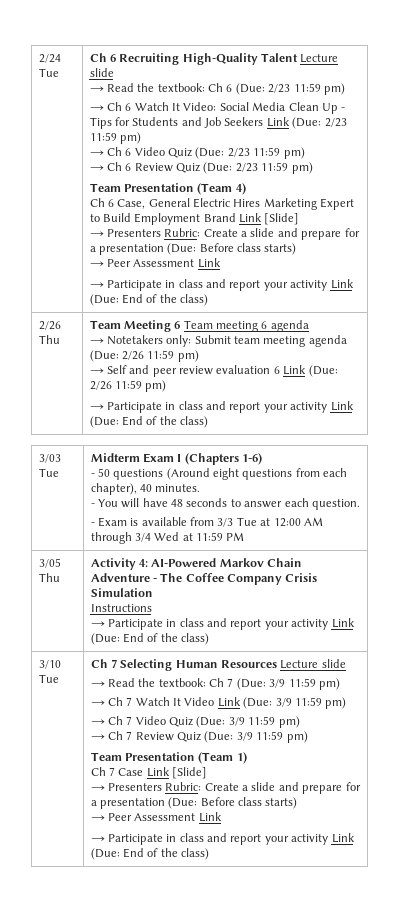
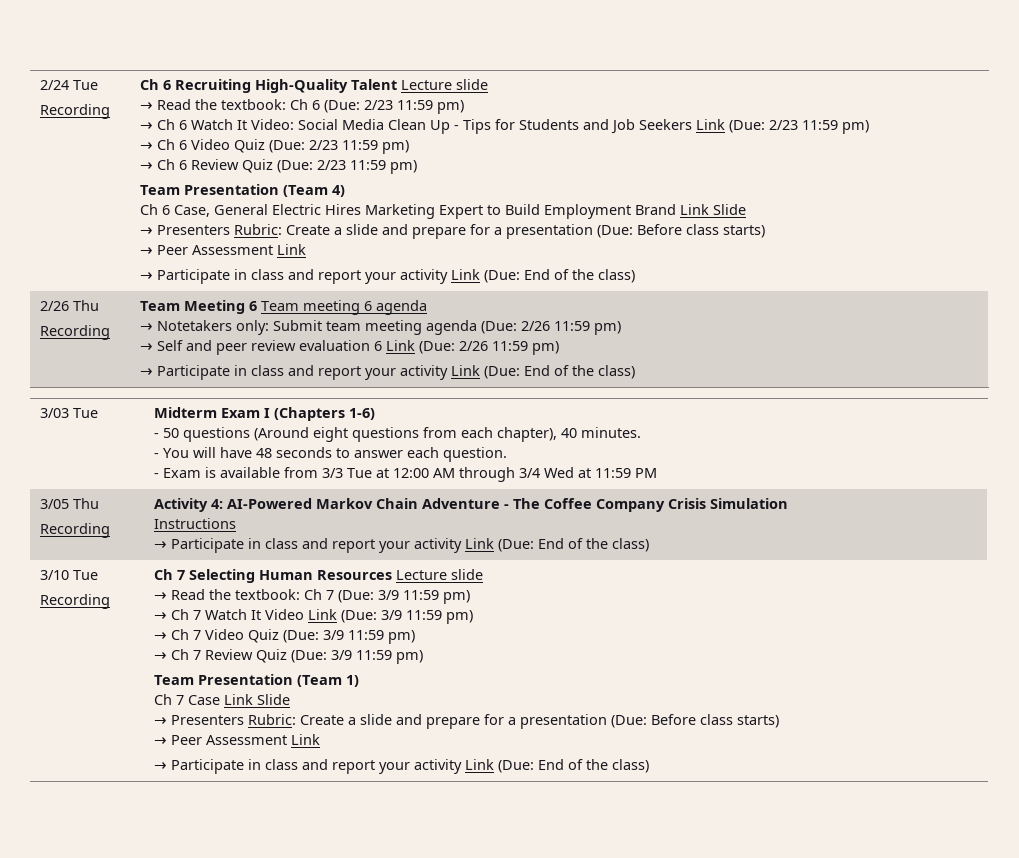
  2/24 Tue
+ Recording
- Ch 6 Case, General Electric Hires Marketing Expert to Build Employment Brand Link [Slide]
+ Ch 6 Case, General Electric Hires Marketing Expert to Build Employment Brand Link Slide
  2/26 Thu
+ Recording
- 3/05 Thu | Activity 4: AI-Powered Markov Chain Adventure - The Coffee Company Crisis Simulation
+ 3/05 Thu
+ Recording | Activity 4: AI-Powered Markov Chain Adventure - The Coffee Company Crisis Simulation
  3/10 Tue
+ Recording
- Ch 7 Case Link [Slide]
+ Ch 7 Case Link Slide

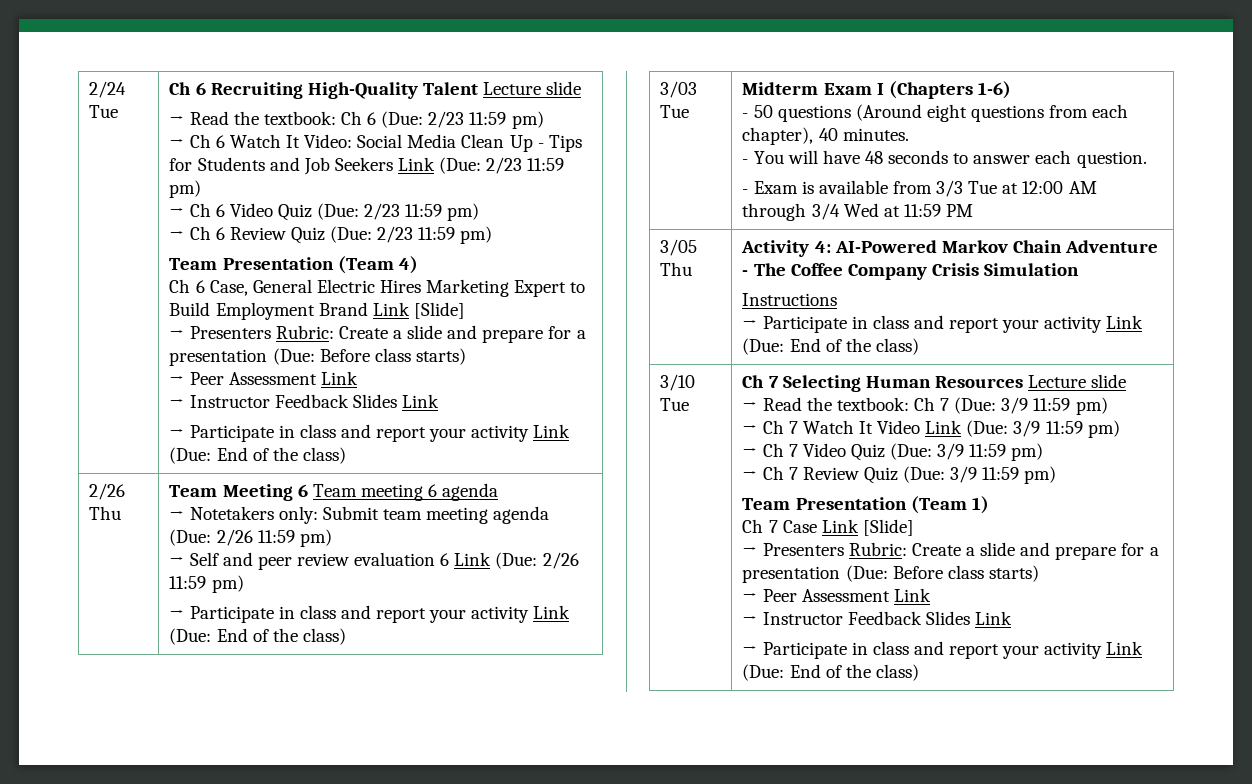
  2/24 Tue
- Recording
- Ch 6 Case, General Electric Hires Marketing Expert to Build Employment Brand Link Slide
+ Ch 6 Case, General Electric Hires Marketing Expert to Build Employment Brand Link [Slide]
  → Presenters Rubric: Create a slide and prepare for a presentation (Due: Before class starts)
  → Peer Assessment Link
+ → Instructor Feedback Slides Link
  2/26 Thu
- Recording
- 3/05 Thu
- Recording | Activity 4: AI-Powered Markov Chain Adventure - The Coffee Company Crisis Simulation
+ 3/05 Thu | Activity 4: AI-Powered Markov Chain Adventure - The Coffee Company Crisis Simulation
  3/10 Tue
- Recording
- Ch 7 Case Link Slide
+ Ch 7 Case Link [Slide]
  → Presenters Rubric: Create a slide and prepare for a presentation (Due: Before class starts)
  → Peer Assessment Link
+ → Instructor Feedback Slides Link

